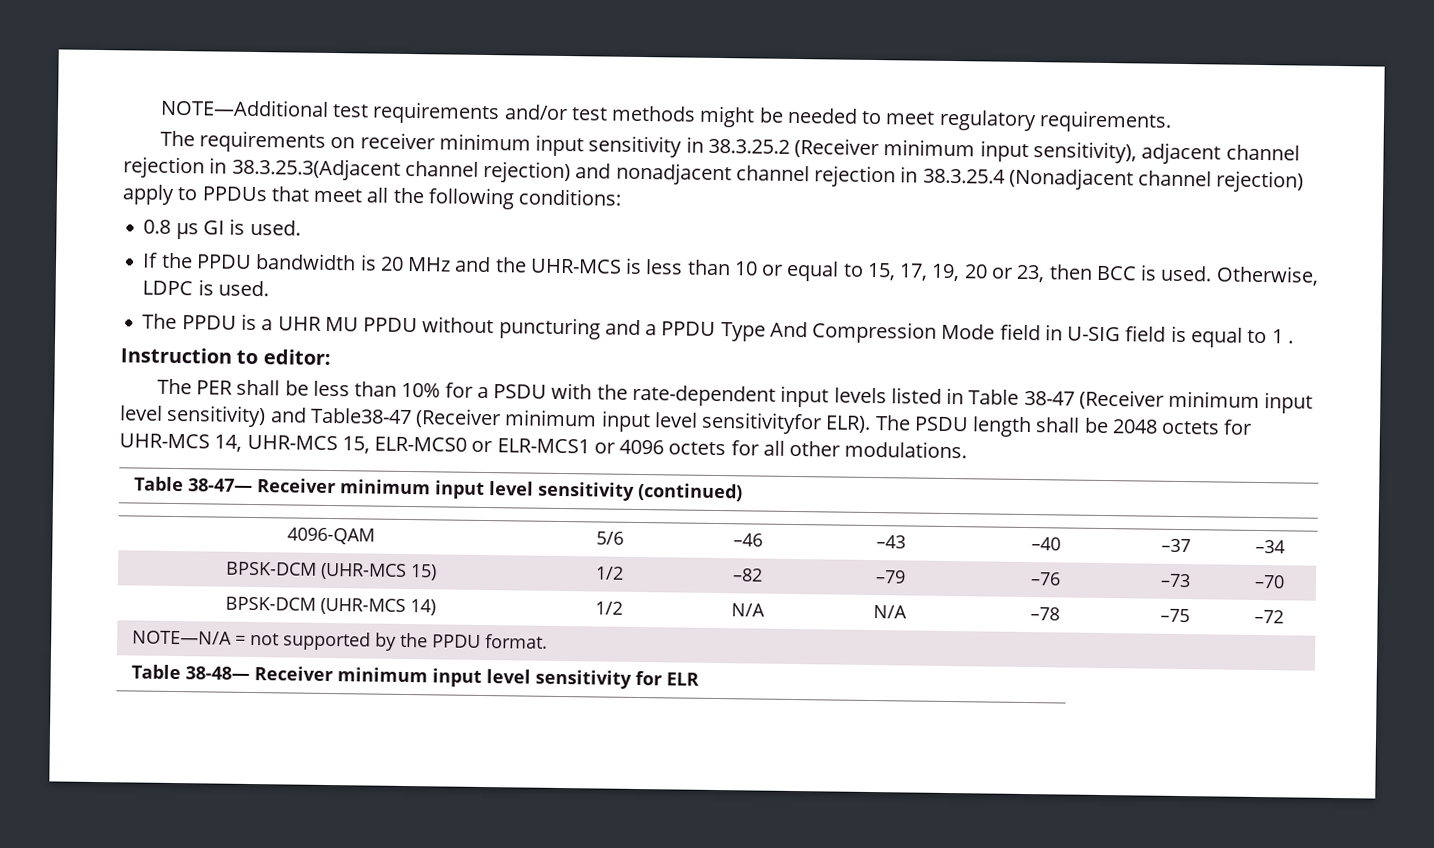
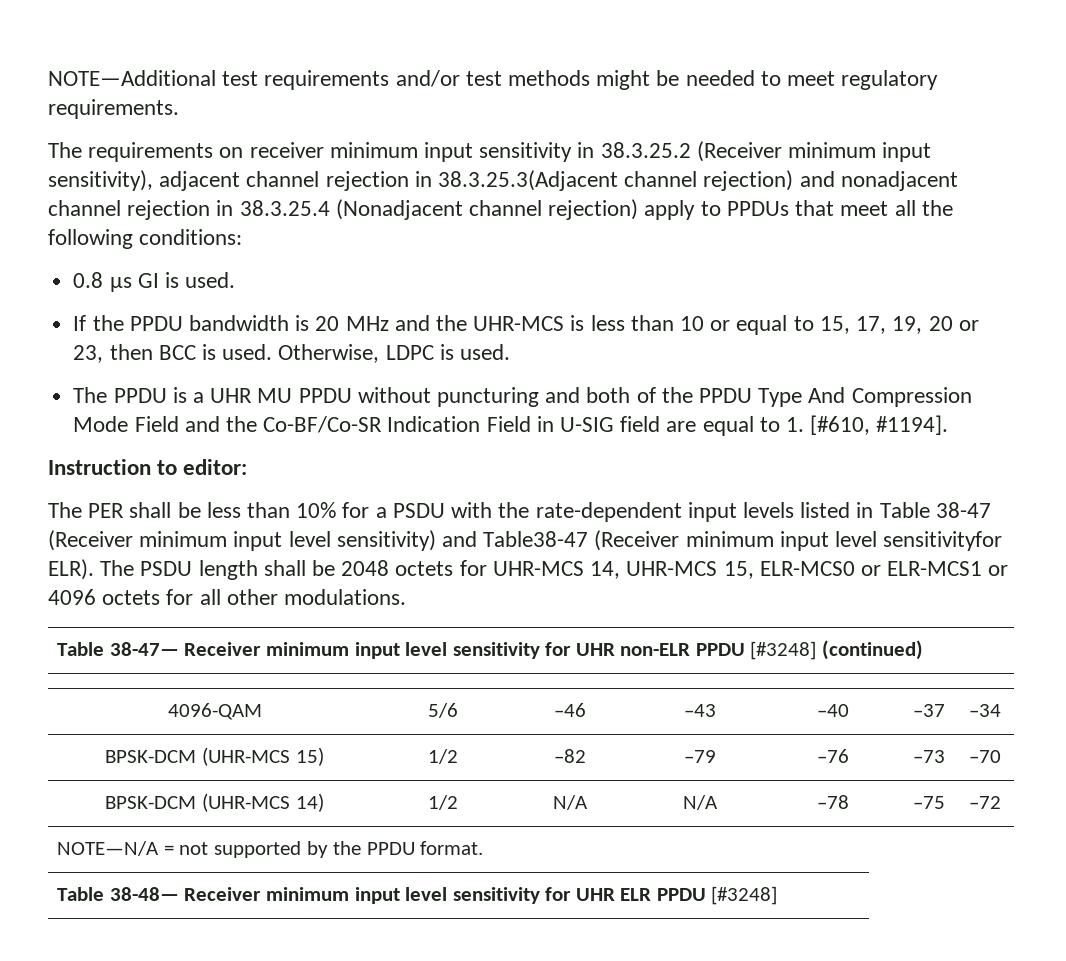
- The PPDU is a UHR MU PPDU without puncturing and a PPDU Type And Compression Mode field in U-SIG field is equal to 1 .
+ The PPDU is a UHR MU PPDU without puncturing and both of the PPDU Type And Compression Mode Field and the Co-BF/Co-SR Indication Field in U-SIG field are equal to 1. [#610, #1194].
- Table 38-47— Receiver minimum input level sensitivity (continued)
+ Table 38-47— Receiver minimum input level sensitivity for UHR non-ELR PPDU [#3248] (continued)
- Table 38-48— Receiver minimum input level sensitivity for ELR
+ Table 38-48— Receiver minimum input level sensitivity for UHR ELR PPDU [#3248]

